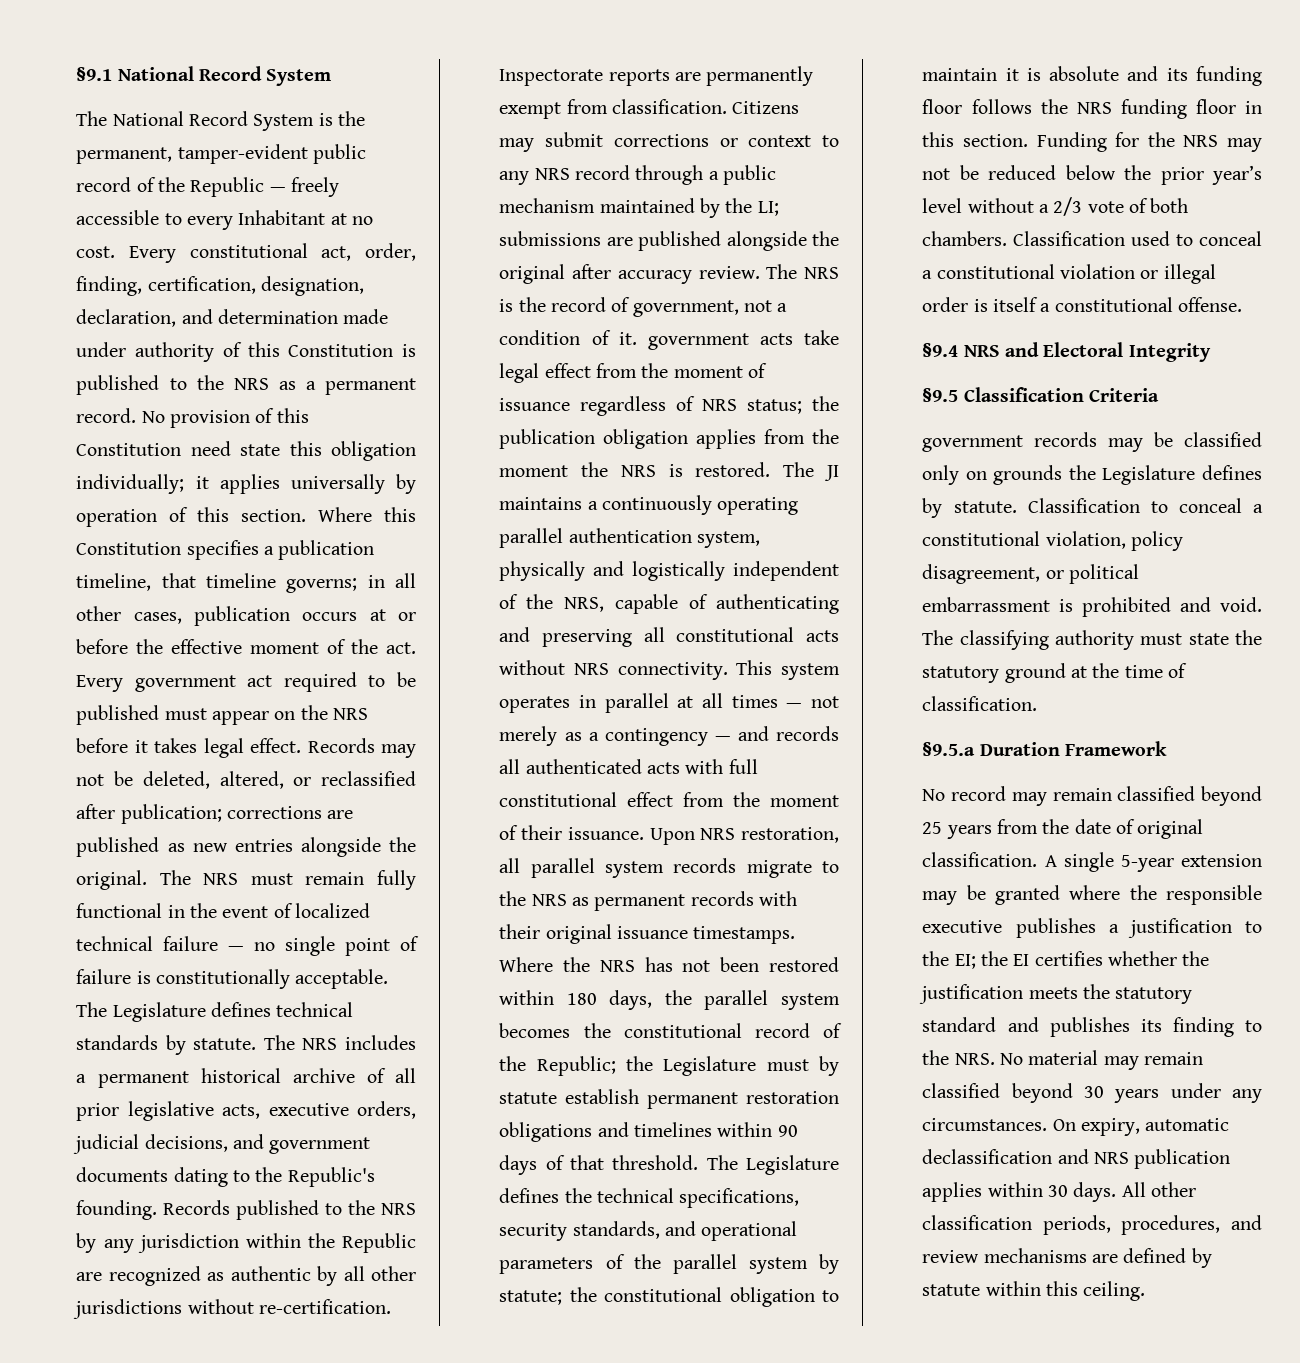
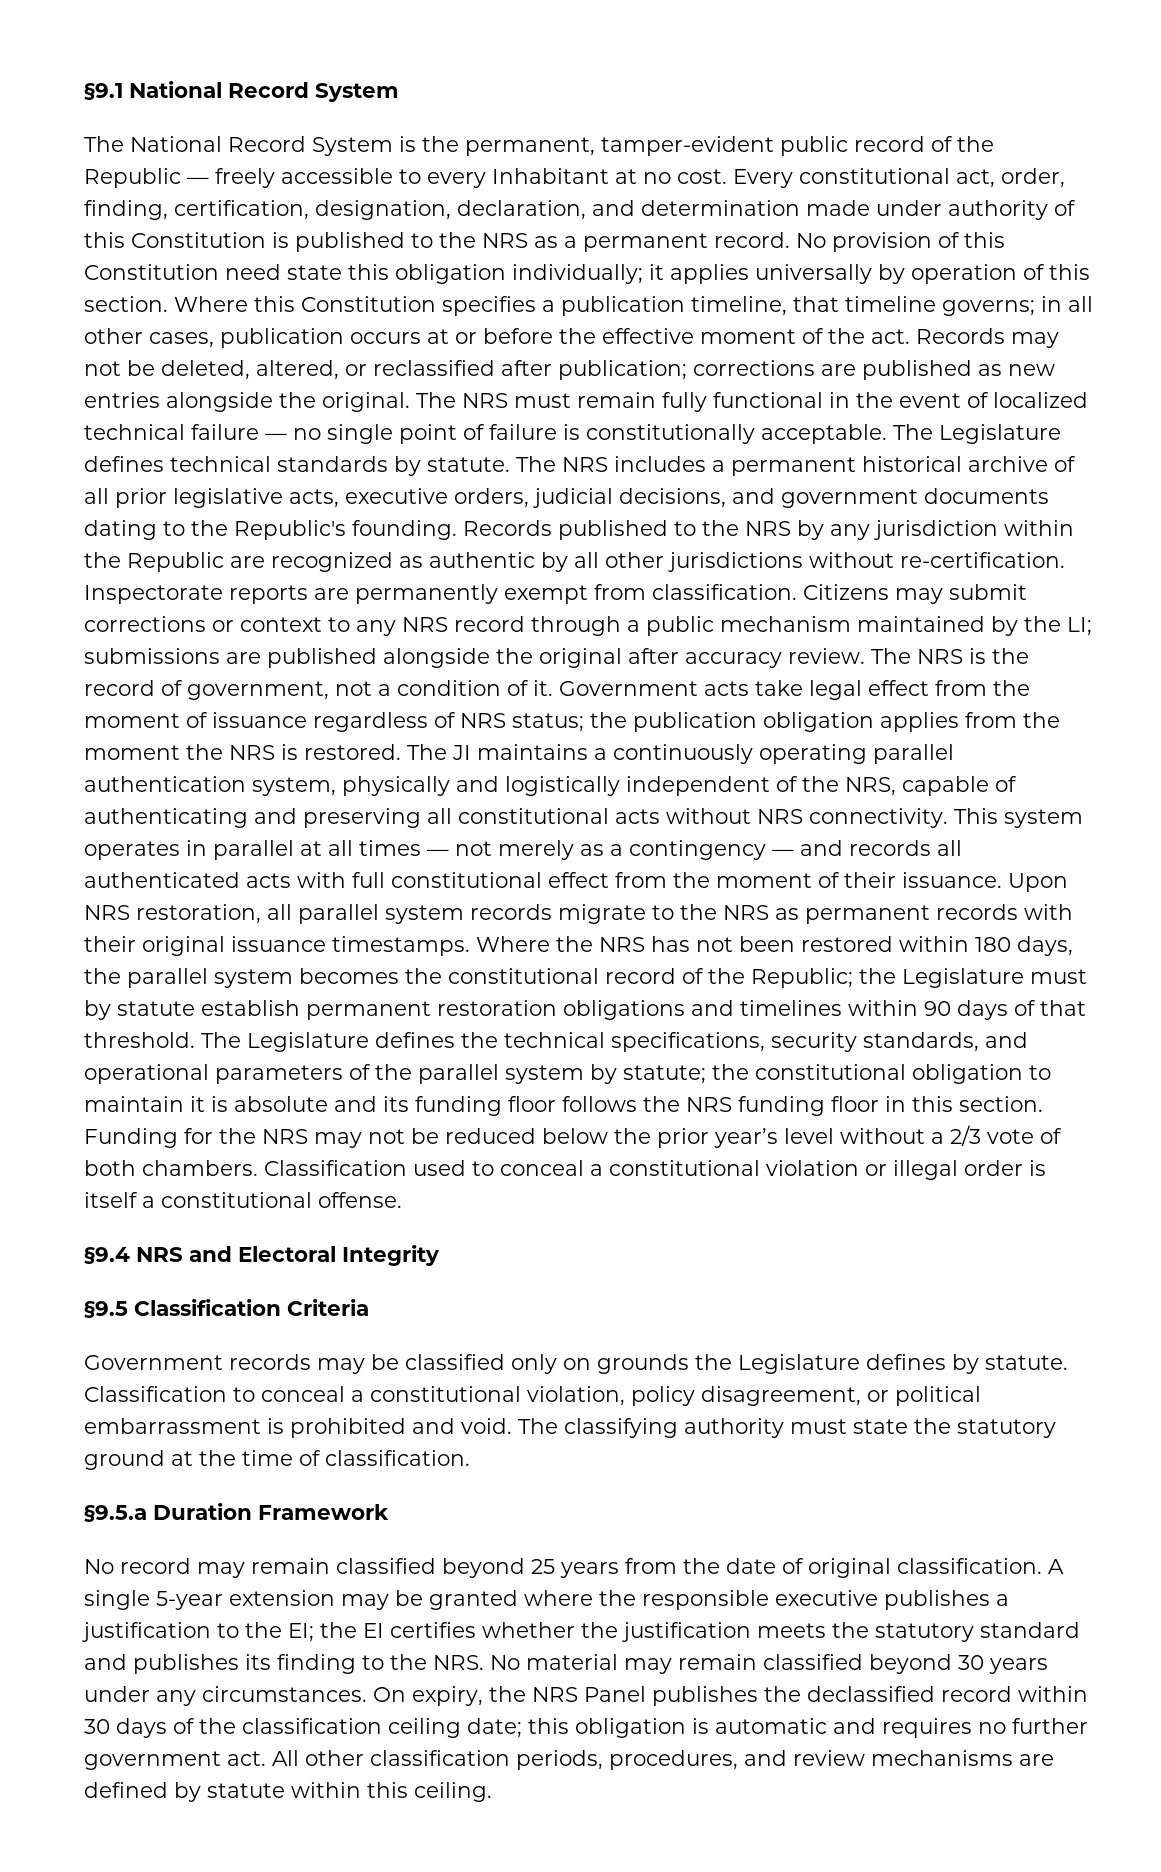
- Every government act required to be published must appear on the NRS before it takes legal effect.
- The NRS is the record of government, not a condition of it. government acts take legal effect from the moment of issuance regardless of NRS status; the publication obligation applies from the moment the NRS is restored.
+ The NRS is the record of government, not a condition of it. Government acts take legal effect from the moment of issuance regardless of NRS status; the publication obligation applies from the moment the NRS is restored.
- government records may be classified only on grounds the Legislature defines by statute.
+ Government records may be classified only on grounds the Legislature defines by statute.
- On expiry, automatic declassification and NRS publication applies within 30 days.
+ On expiry, the NRS Panel publishes the declassified record within 30 days of the classification ceiling date; this obligation is automatic and requires no further government act.

